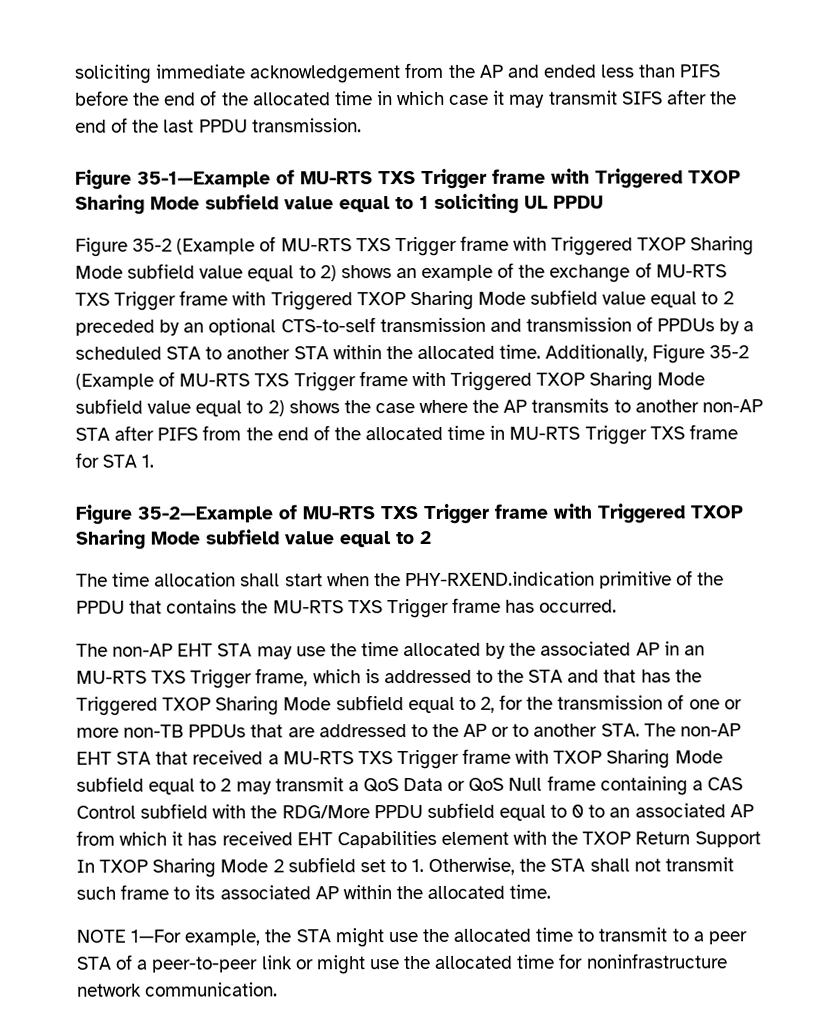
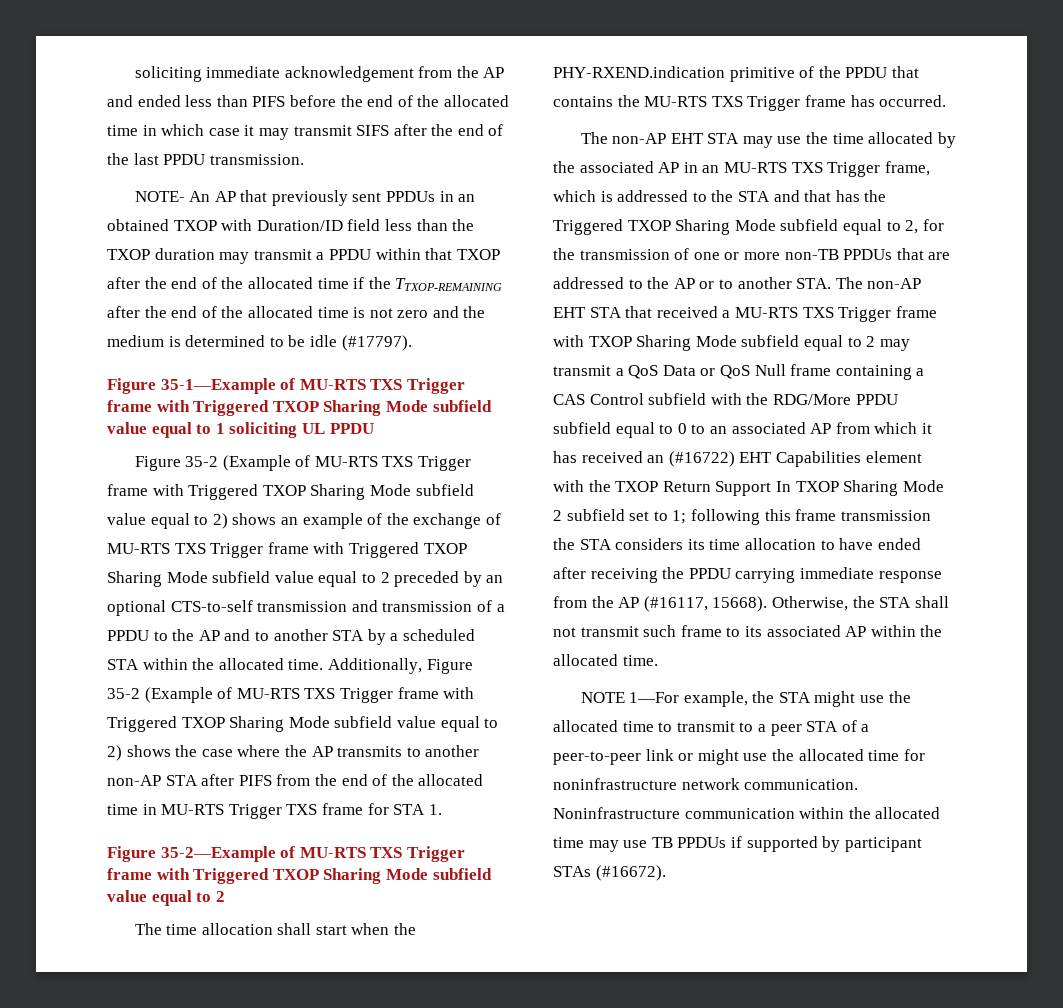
+ NOTE- An AP that previously sent PPDUs in an obtained TXOP with Duration/ID field less than the TXOP duration may transmit a PPDU within that TXOP after the end of the allocated time if the TTXOP-REMAINING after the end of the allocated time is not zero and the medium is determined to be idle (#17797).
- Figure 35-2 (Example of MU-RTS TXS Trigger frame with Triggered TXOP Sharing Mode subfield value equal to 2) shows an example of the exchange of MU-RTS TXS Trigger frame with Triggered TXOP Sharing Mode subfield value equal to 2 preceded by an optional CTS-to-self transmission and transmission of PPDUs by a scheduled STA to another STA within the allocated time.
+ Figure 35-2 (Example of MU-RTS TXS Trigger frame with Triggered TXOP Sharing Mode subfield value equal to 2) shows an example of the exchange of MU-RTS TXS Trigger frame with Triggered TXOP Sharing Mode subfield value equal to 2 preceded by an optional CTS-to-self transmission and transmission of a PPDU to the AP and to another STA by a scheduled STA within the allocated time.
- The non-AP EHT STA may use the time allocated by the associated AP in an MU-RTS TXS Trigger frame, which is addressed to the STA and that has the Triggered TXOP Sharing Mode subfield equal to 2, for the transmission of one or more non-TB PPDUs that are addressed to the AP or to another STA. The non-AP EHT STA that received a MU-RTS TXS Trigger frame with TXOP Sharing Mode subfield equal to 2 may transmit a QoS Data or QoS Null frame containing a CAS Control subfield with the RDG/More PPDU subfield equal to 0 to an associated AP from which it has received EHT Capabilities element with the TXOP Return Support In TXOP Sharing Mode 2 subfield set to 1. Otherwise, the STA shall not transmit such frame to its associated AP within the allocated time.
+ The non-AP EHT STA may use the time allocated by the associated AP in an MU-RTS TXS Trigger frame, which is addressed to the STA and that has the Triggered TXOP Sharing Mode subfield equal to 2, for the transmission of one or more non-TB PPDUs that are addressed to the AP or to another STA. The non-AP EHT STA that received a MU-RTS TXS Trigger frame with TXOP Sharing Mode subfield equal to 2 may transmit a QoS Data or QoS Null frame containing a CAS Control subfield with the RDG/More PPDU subfield equal to 0 to an associated AP from which it has received an (#16722) EHT Capabilities element with the TXOP Return Support In TXOP Sharing Mode 2 subfield set to 1; following this frame transmission the STA considers its time allocation to have ended after receiving the PPDU carrying immediate response from the AP (#16117, 15668). Otherwise, the STA shall not transmit such frame to its associated AP within the allocated time.
+ Noninfrastructure communication within the allocated time may use TB PPDUs if supported by participant STAs (#16672).

